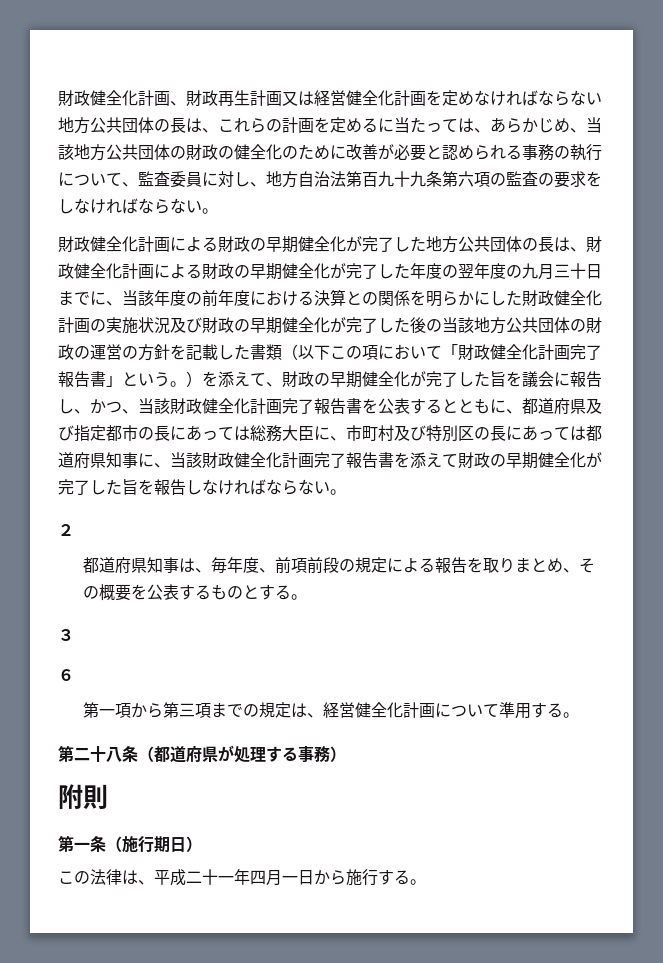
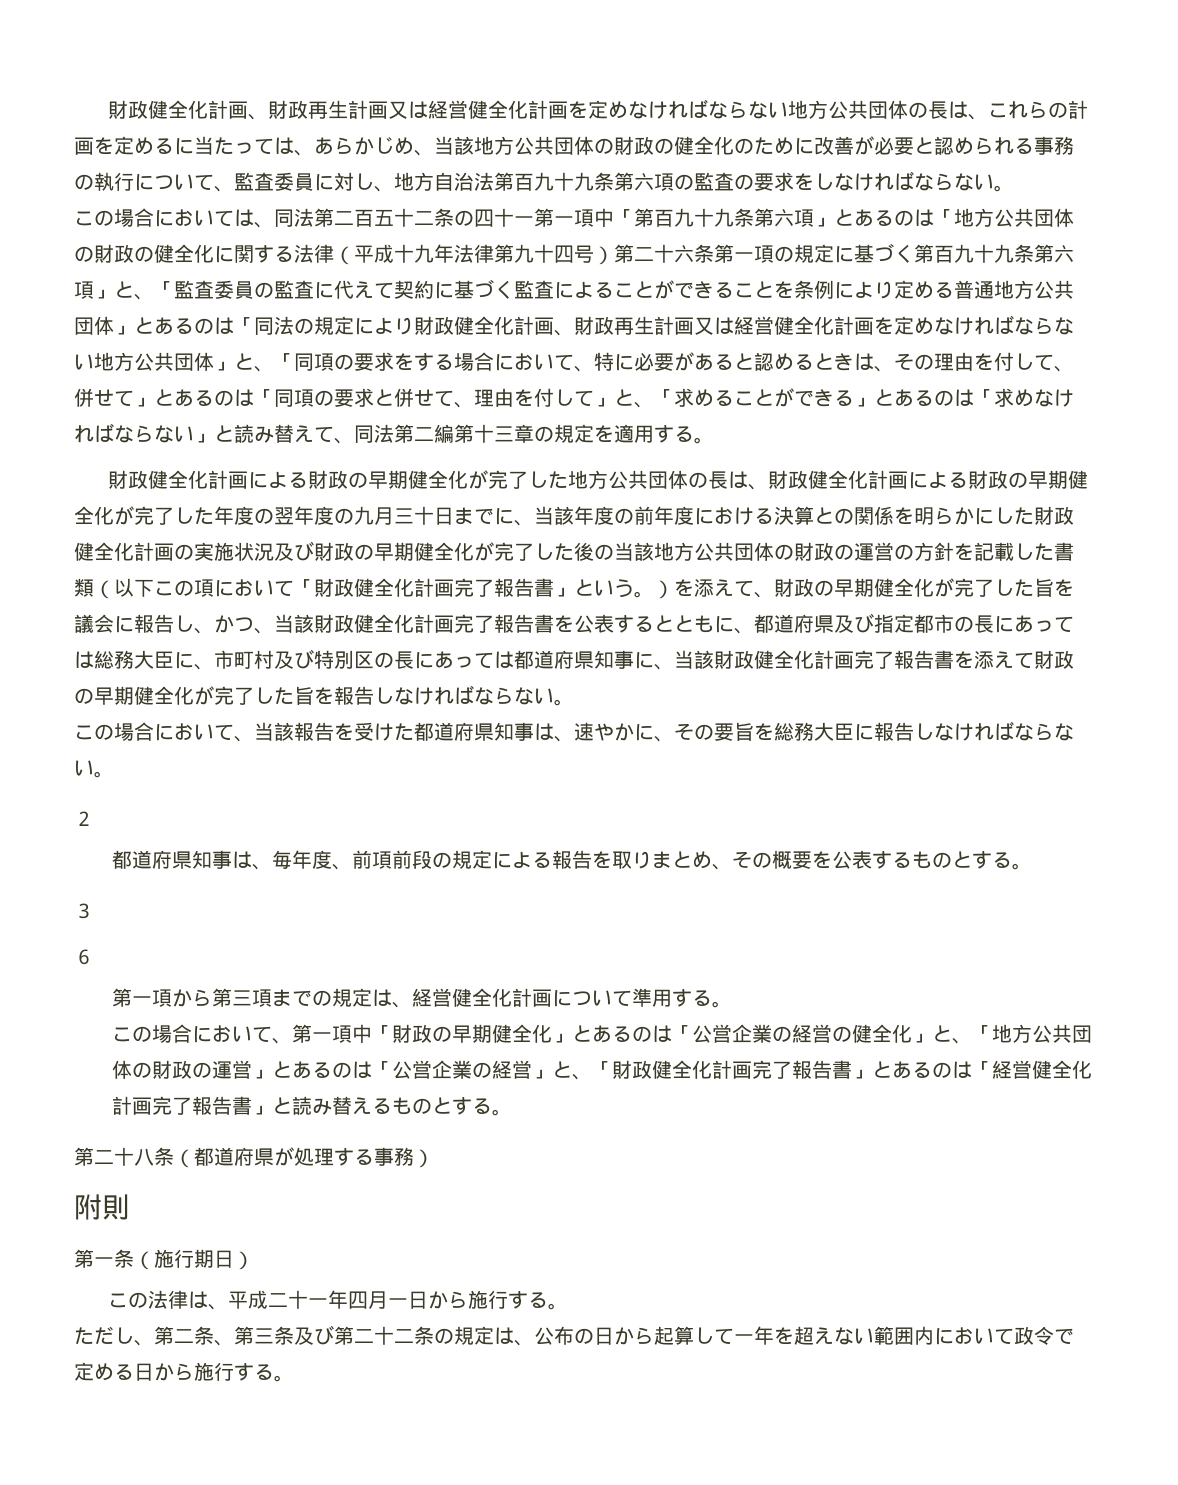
+ この場合においては、同法第二百五十二条の四十一第一項中「第百九十九条第六項」とあるのは「地方公共団体の財政の健全化に関する法律（平成十九年法律第九十四号）第二十六条第一項の規定に基づく第百九十九条第六項」と、「監査委員の監査に代えて契約に基づく監査によることができることを条例により定める普通地方公共団体」とあるのは「同法の規定により財政健全化計画、財政再生計画又は経営健全化計画を定めなければならない地方公共団体」と、「同項の要求をする場合において、特に必要があると認めるときは、その理由を付して、併せて」とあるのは「同項の要求と併せて、理由を付して」と、「求めることができる」とあるのは「求めなければならない」と読み替えて、同法第二編第十三章の規定を適用する。
+ この場合において、当該報告を受けた都道府県知事は、速やかに、その要旨を総務大臣に報告しなければならない。
+ この場合において、第一項中「財政の早期健全化」とあるのは「公営企業の経営の健全化」と、「地方公共団体の財政の運営」とあるのは「公営企業の経営」と、「財政健全化計画完了報告書」とあるのは「経営健全化計画完了報告書」と読み替えるものとする。
+ ただし、第二条、第三条及び第二十二条の規定は、公布の日から起算して一年を超えない範囲内において政令で定める日から施行する。

